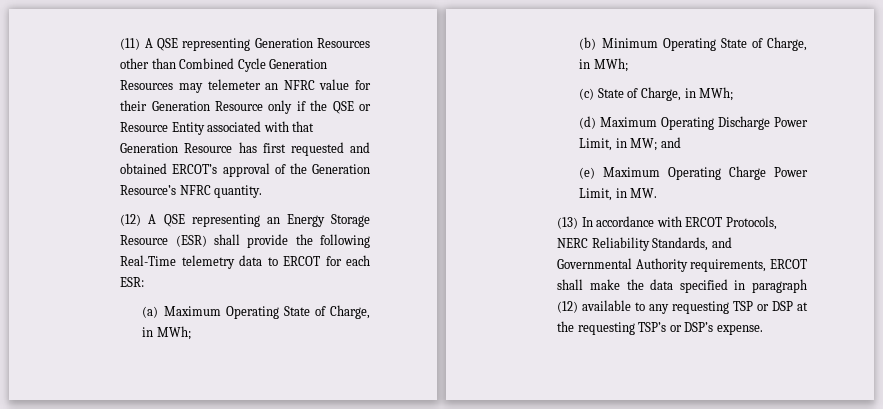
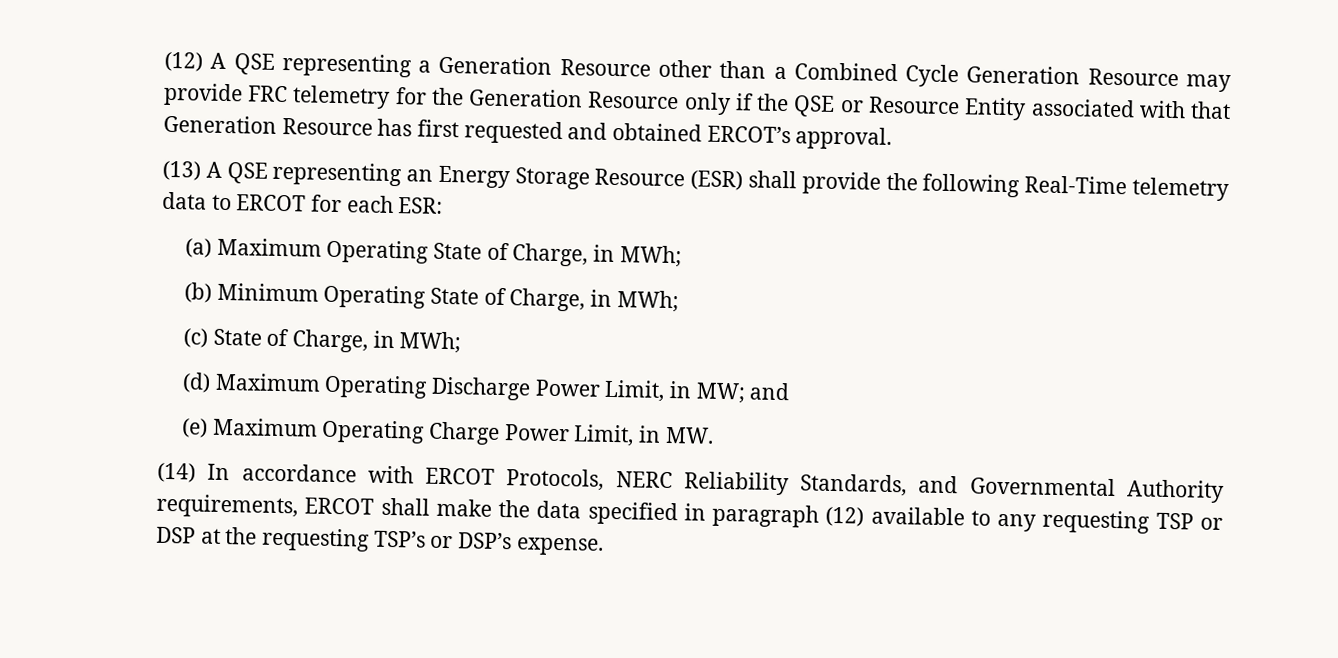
- (11) A QSE representing Generation Resources other than Combined Cycle Generation Resources may telemeter an NFRC value for their Generation Resource only if the QSE or Resource Entity associated with that Generation Resource has first requested and obtained ERCOT’s approval of the Generation Resource’s NFRC quantity.
- (12) A QSE representing an Energy Storage Resource (ESR) shall provide the following Real-Time telemetry data to ERCOT for each ESR:
+ (12) A QSE representing a Generation Resource other than a Combined Cycle Generation Resource may provide FRC telemetry for the Generation Resource only if the QSE or Resource Entity associated with that Generation Resource has first requested and obtained ERCOT’s approval.
+ (13) A QSE representing an Energy Storage Resource (ESR) shall provide the following Real-Time telemetry data to ERCOT for each ESR:
- (13) In accordance with ERCOT Protocols, NERC Reliability Standards, and Governmental Authority requirements, ERCOT shall make the data specified in paragraph (12) available to any requesting TSP or DSP at the requesting TSP’s or DSP’s expense.
+ (14) In accordance with ERCOT Protocols, NERC Reliability Standards, and Governmental Authority requirements, ERCOT shall make the data specified in paragraph (12) available to any requesting TSP or DSP at the requesting TSP’s or DSP’s expense.

